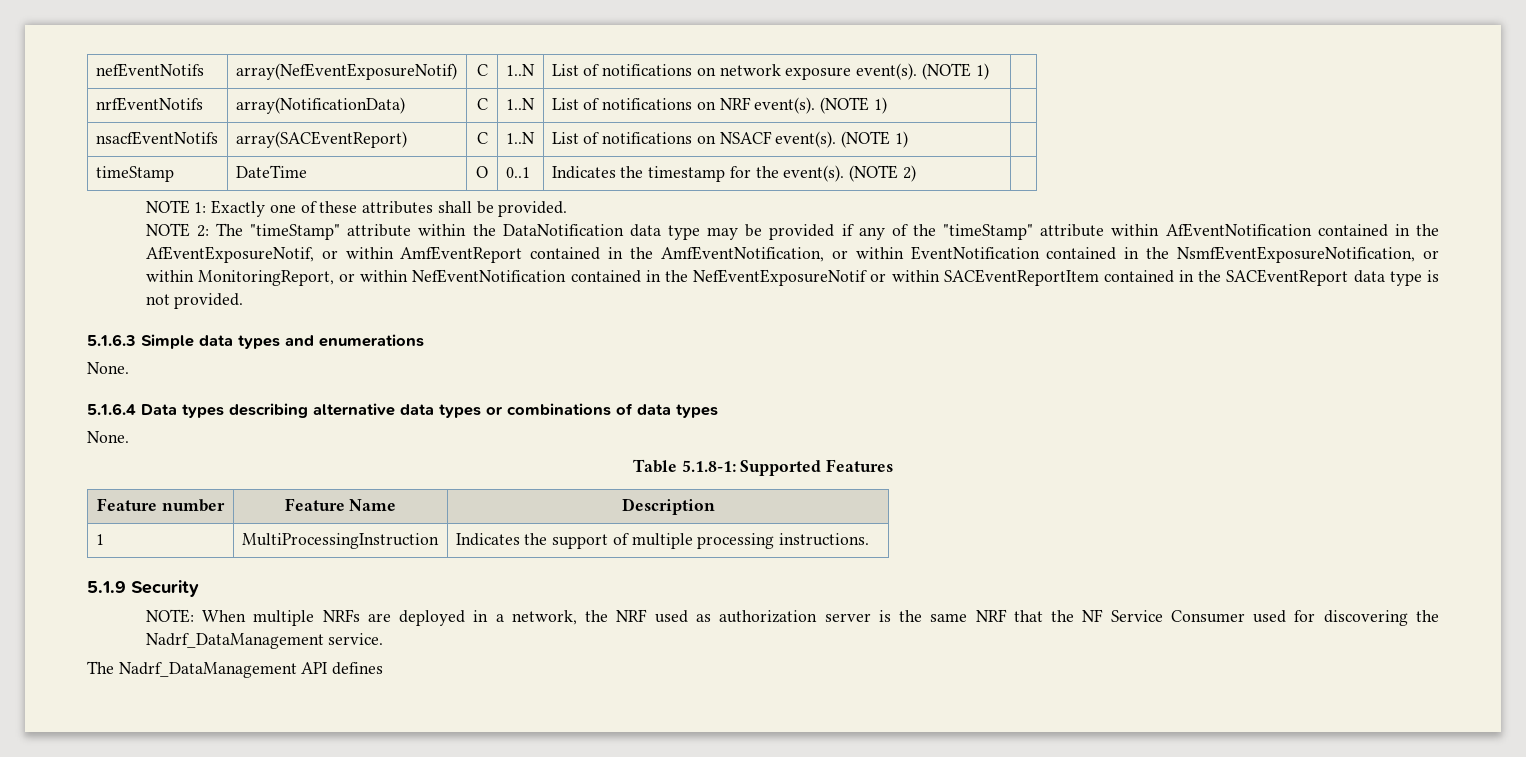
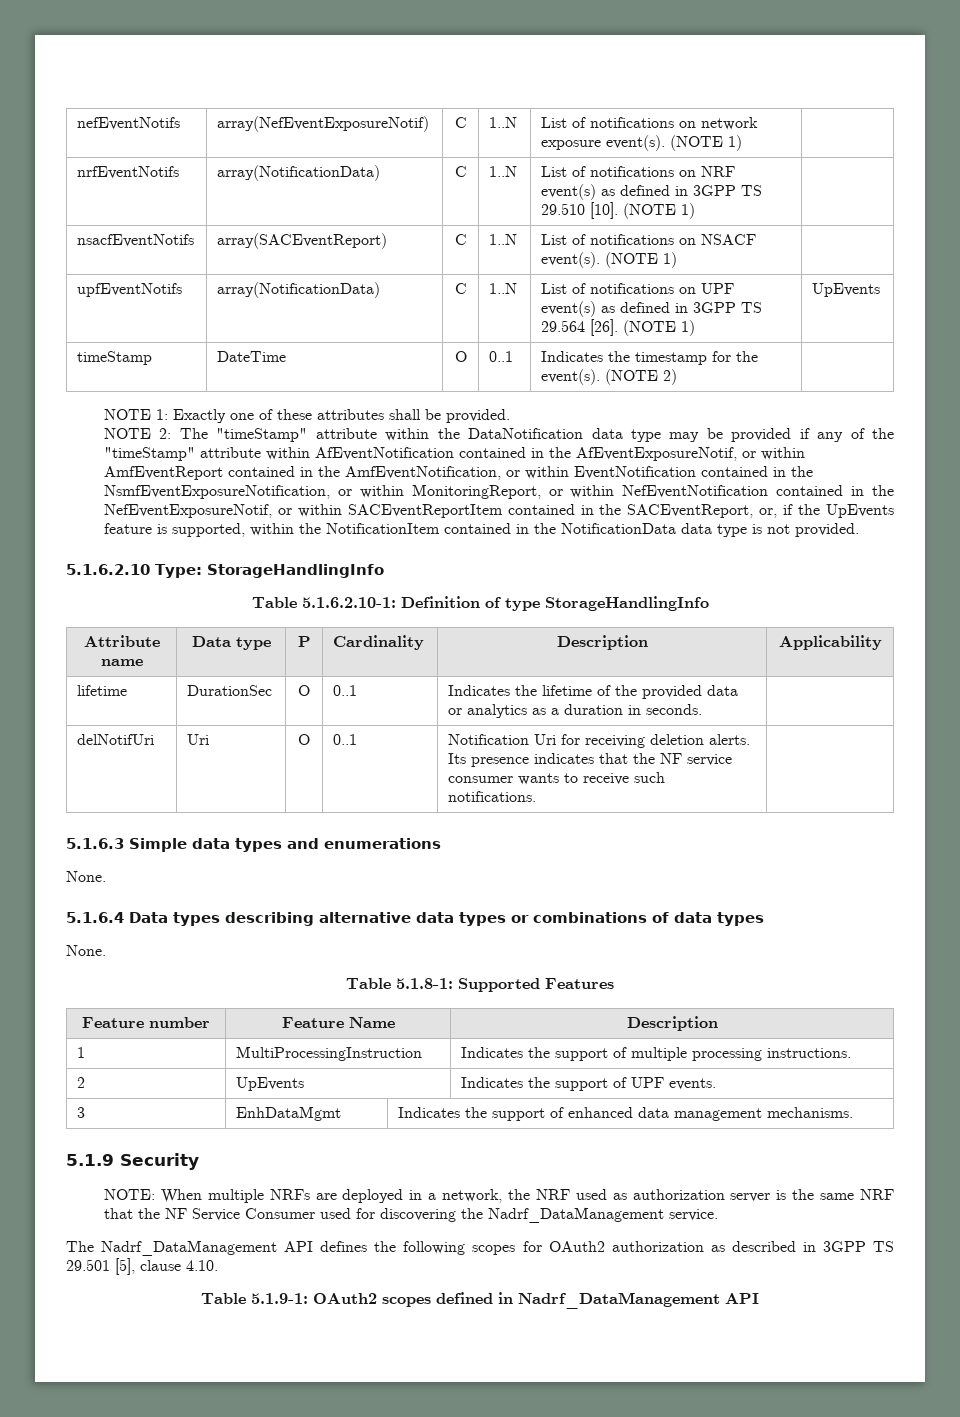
- nrfEventNotifs | array(NotificationData) | C | 1..N | List of notifications on NRF event(s). (NOTE 1) |
+ nrfEventNotifs | array(NotificationData) | C | 1..N | List of notifications on NRF event(s) as defined in 3GPP TS 29.510 [10]. (NOTE 1) |
+ upfEventNotifs | array(NotificationData) | C | 1..N | List of notifications on UPF event(s) as defined in 3GPP TS 29.564 [26]. (NOTE 1) | UpEvents
- NOTE 2: The "timeStamp" attribute within the DataNotification data type may be provided if any of the "timeStamp" attribute within AfEventNotification contained in the AfEventExposureNotif, or within AmfEventReport contained in the AmfEventNotification, or within EventNotification contained in the NsmfEventExposureNotification, or within MonitoringReport, or within NefEventNotification contained in the NefEventExposureNotif or within SACEventReportItem contained in the SACEventReport data type is not provided.
+ NOTE 2: The "timeStamp" attribute within the DataNotification data type may be provided if any of the "timeStamp" attribute within AfEventNotification contained in the AfEventExposureNotif, or within AmfEventReport contained in the AmfEventNotification, or within EventNotification contained in the NsmfEventExposureNotification, or within MonitoringReport, or within NefEventNotification contained in the NefEventExposureNotif, or within SACEventReportItem contained in the SACEventReport, or, if the UpEvents feature is supported, within the NotificationItem contained in the NotificationData data type is not provided.
+ 5.1.6.2.10 Type: StorageHandlingInfo
+ Table 5.1.6.2.10-1: Definition of type StorageHandlingInfo
+ Attribute name | Data type | P | Cardinality | Description | Applicability
+ lifetime | DurationSec | O | 0..1 | Indicates the lifetime of the provided data or analytics as a duration in seconds. |
+ delNotifUri | Uri | O | 0..1 | Notification Uri for receiving deletion alerts. Its presence indicates that the NF service consumer wants to receive such notifications. |
+ 2 | UpEvents | Indicates the support of UPF events.
+ 3 | EnhDataMgmt | Indicates the support of enhanced data management mechanisms.
- The Nadrf_DataManagement API defines
+ The Nadrf_DataManagement API defines the following scopes for OAuth2 authorization as described in 3GPP TS 29.501 [5], clause 4.10.
+ Table 5.1.9-1: OAuth2 scopes defined in Nadrf_DataManagement API

